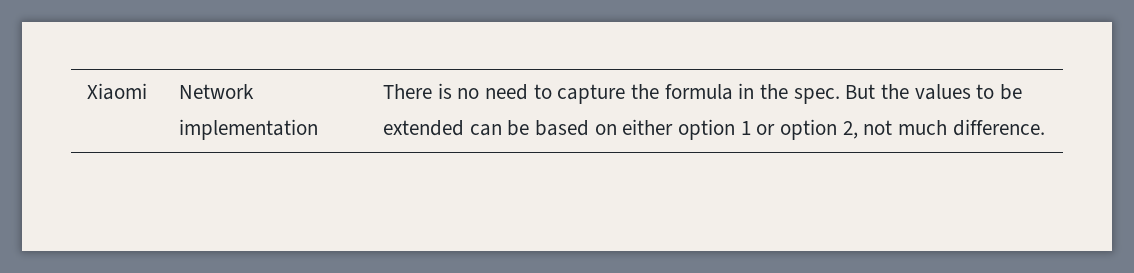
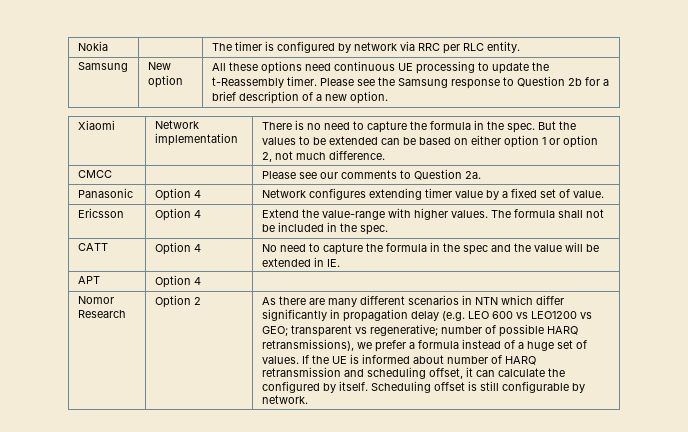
+ Nokia | | The timer is configured by network via RRC per RLC entity.
+ Samsung | New option | All these options need continuous UE processing to update the t-Reassembly timer. Please see the Samsung response to Question 2b for a brief description of a new option.
+ CMCC | | Please see our comments to Question 2a.
+ Panasonic | Option 4 | Network configures extending timer value by a fixed set of value.
+ Ericsson | Option 4 | Extend the value-range with higher values. The formula shall not be included in the spec.
+ CATT | Option 4 | No need to capture the formula in the spec and the value will be extended in IE.
+ APT | Option 4 |
+ Nomor Research | Option 2 | As there are many different scenarios in NTN which differ significantly in propagation delay (e.g. LEO 600 vs LEO1200 vs GEO; transparent vs regenerative; number of possible HARQ retransmissions), we prefer a formula instead of a huge set of values. If the UE is informed about number of HARQ retransmission and scheduling offset, it can calculate the configured by itself. Scheduling offset is still configurable by network.

